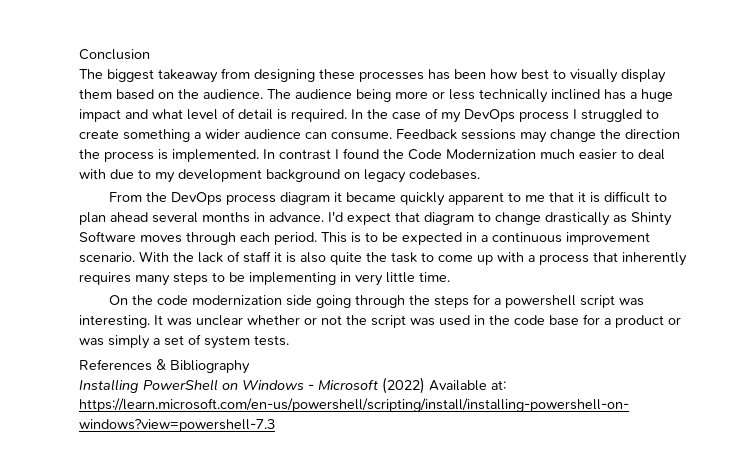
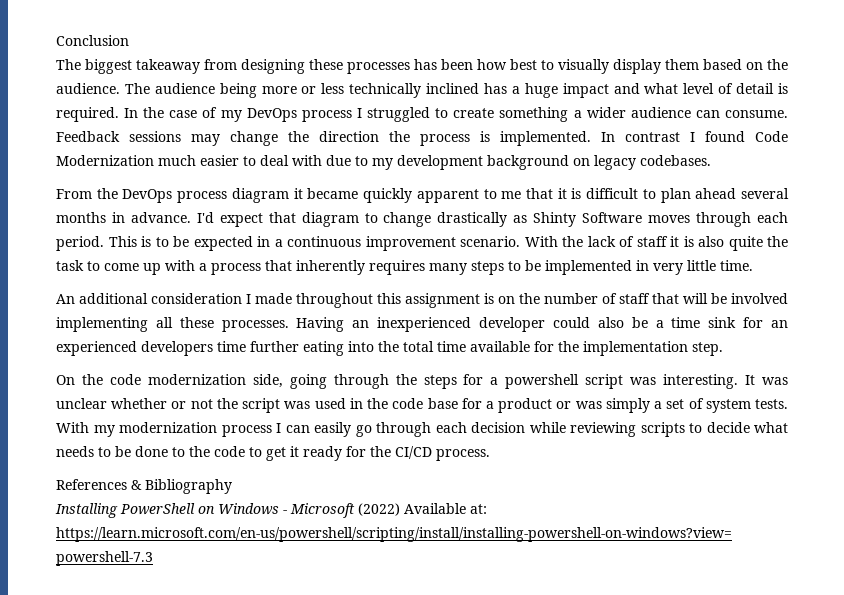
- In contrast I found the Code Modernization much easier to deal with due to my development background on legacy codebases.
+ In contrast I found Code Modernization much easier to deal with due to my development background on legacy codebases.
- With the lack of staff it is also quite the task to come up with a process that inherently requires many steps to be implementing in very little time.
+ With the lack of staff it is also quite the task to come up with a process that inherently requires many steps to be implemented in very little time.
+ An additional consideration I made throughout this assignment is on the number of staff that will be involved implementing all these processes. Having an inexperienced developer could also be a time sink for an experienced developers time further eating into the total time available for the implementation step.
- On the code modernization side going through the steps for a powershell script was interesting.
+ On the code modernization side, going through the steps for a powershell script was interesting.
+ With my modernization process I can easily go through each decision while reviewing scripts to decide what needs to be done to the code to get it ready for the CI/CD process.

